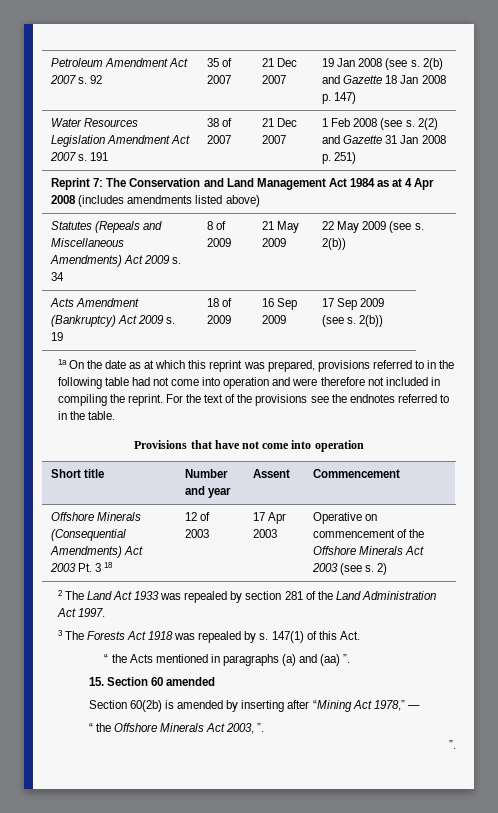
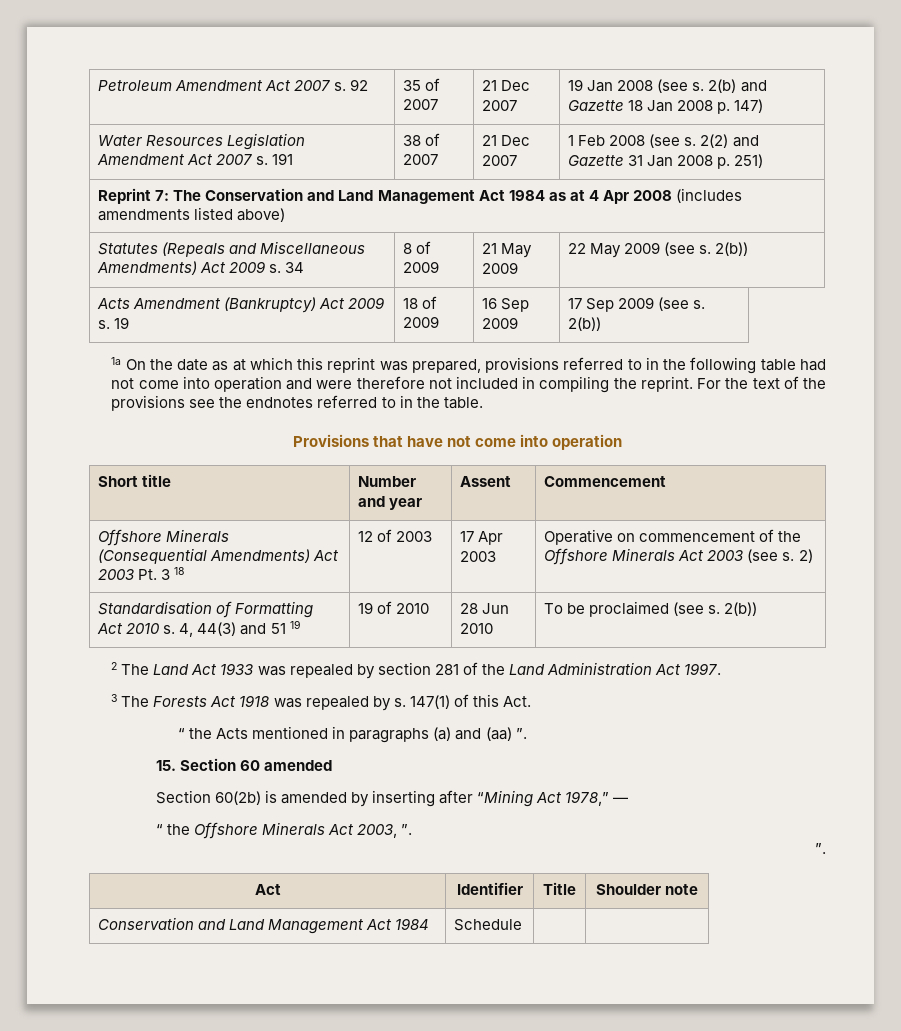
+ Standardisation of Formatting Act 2010 s. 4, 44(3) and 51 19 | 19 of 2010 | 28 Jun 2010 | To be proclaimed (see s. 2(b))
+ Act | Identifier | Title | Shoulder note
+ Conservation and Land Management Act 1984 | Schedule | |

